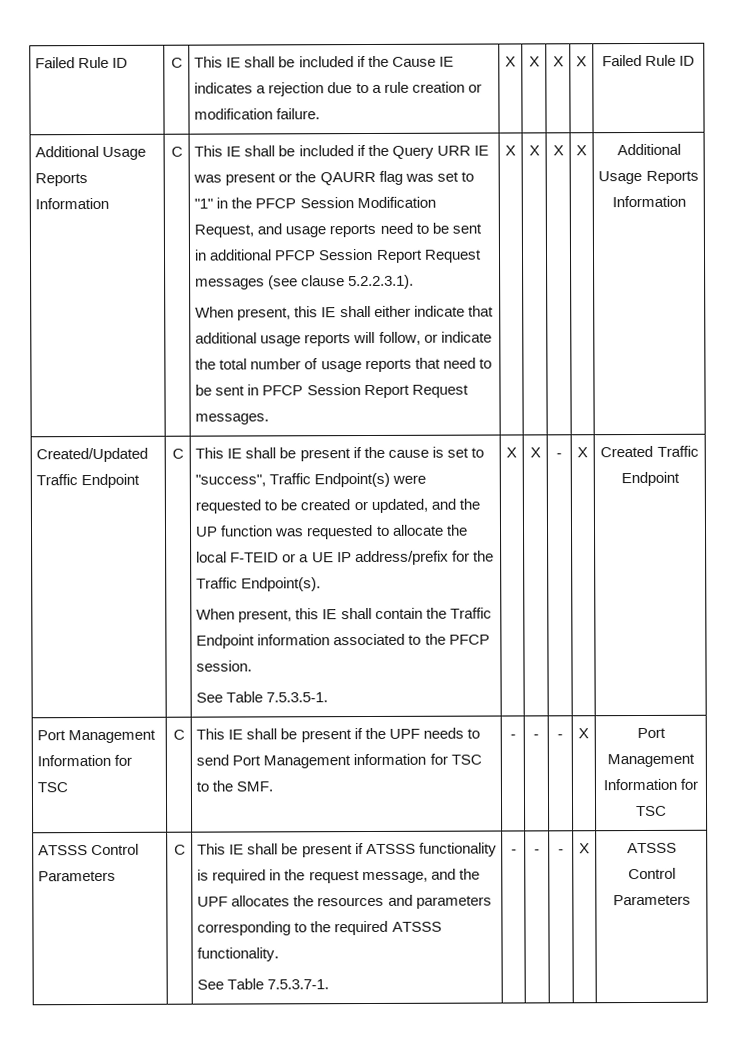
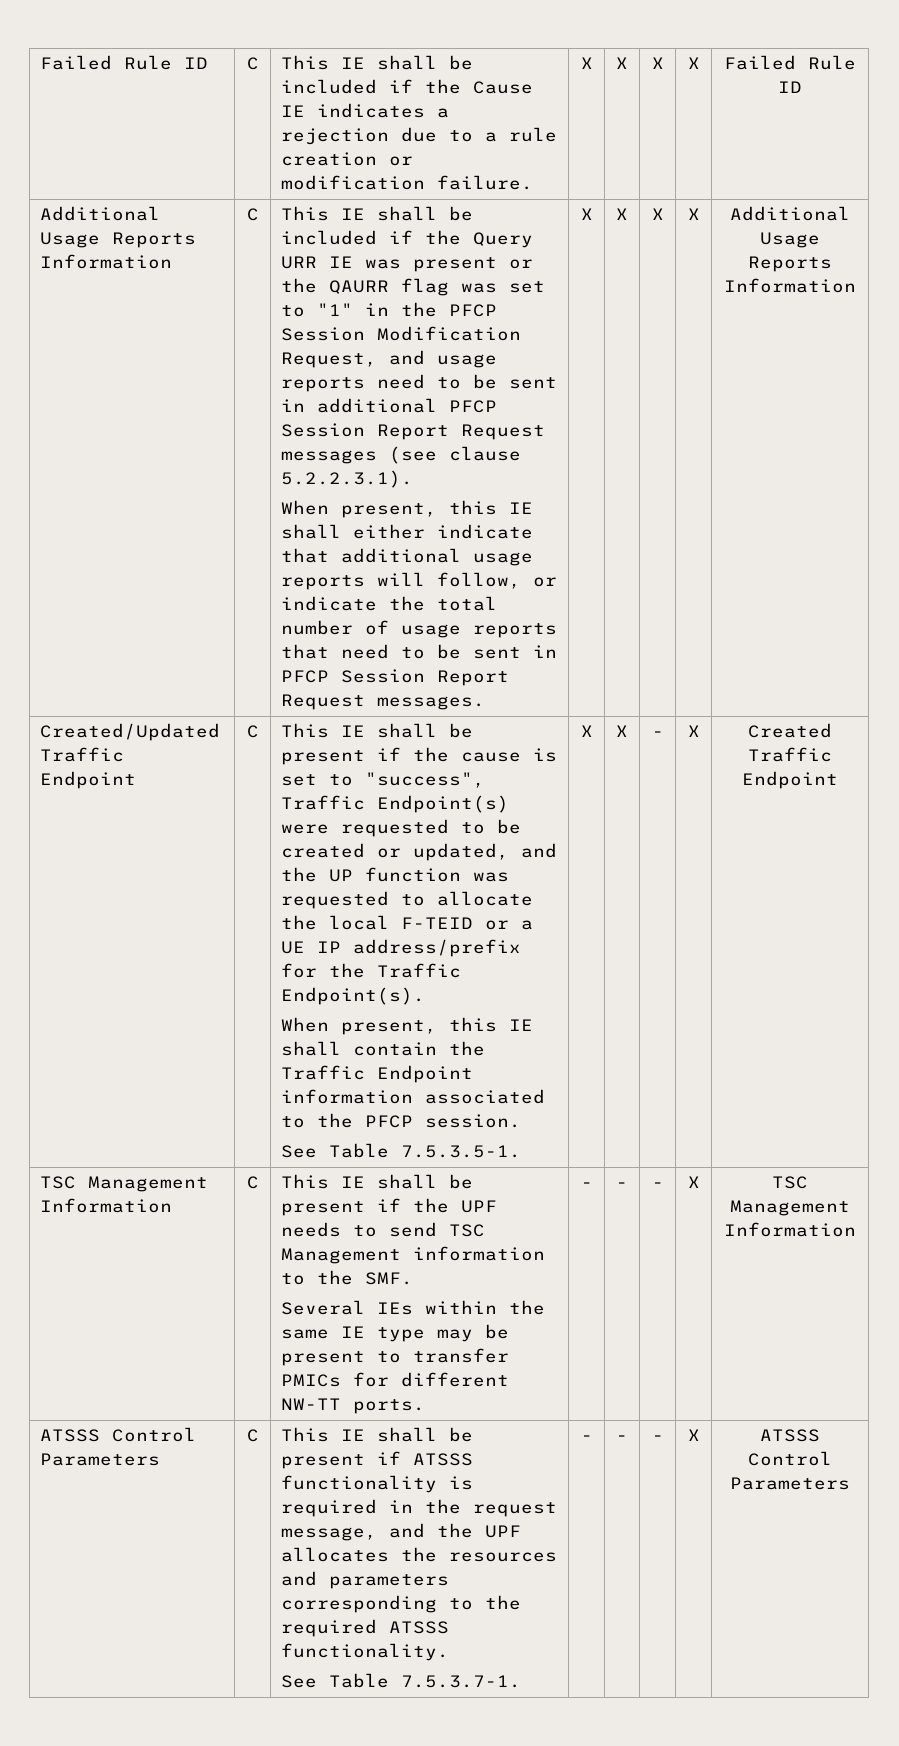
  Created Traffic Endpoint
- Port Management Information for TSC
+ TSC Management Information
- This IE shall be present if the UPF needs to send Port Management information for TSC to the SMF.
+ This IE shall be present if the UPF needs to send TSC Management information to the SMF.
- - | - | - | X | Port Management Information for TSC
+ Several IEs within the same IE type may be present to transfer PMICs for different NW-TT ports. | - | - | - | X | TSC Management Information

